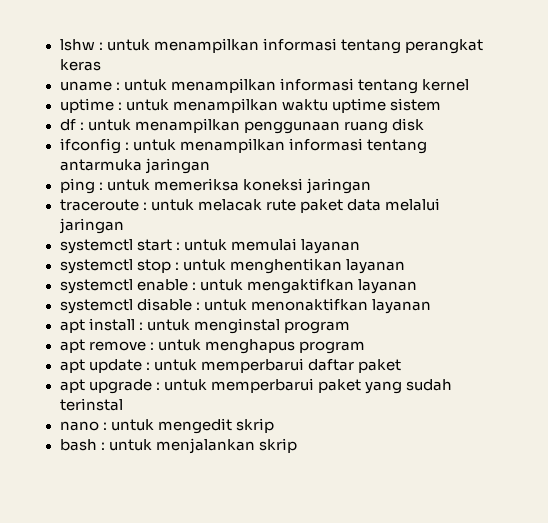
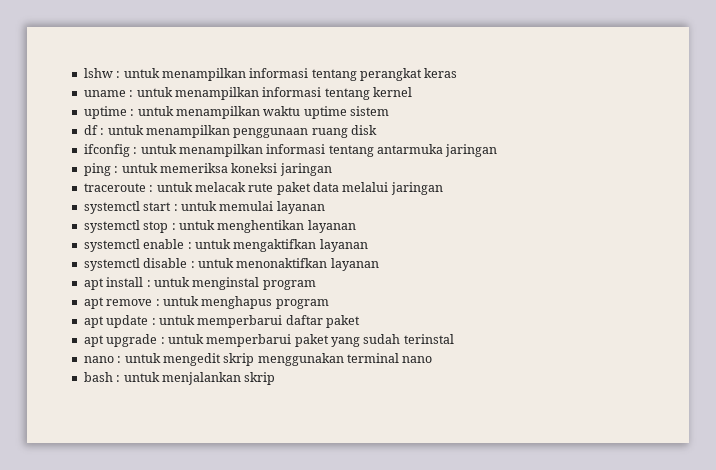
- nano : untuk mengedit skrip
+ nano : untuk mengedit skrip menggunakan terminal nano

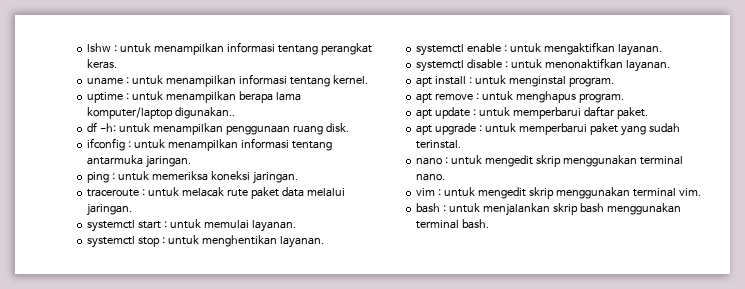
- lshw : untuk menampilkan informasi tentang perangkat keras
+ lshw : untuk menampilkan informasi tentang perangkat keras.
- uname : untuk menampilkan informasi tentang kernel
+ uname : untuk menampilkan informasi tentang kernel.
- uptime : untuk menampilkan waktu uptime sistem
+ uptime : untuk menampilkan berapa lama komputer/laptop digunakan..
- df : untuk menampilkan penggunaan ruang disk
+ df -h: untuk menampilkan penggunaan ruang disk.
- ifconfig : untuk menampilkan informasi tentang antarmuka jaringan
+ ifconfig : untuk menampilkan informasi tentang antarmuka jaringan.
- ping : untuk memeriksa koneksi jaringan
+ ping : untuk memeriksa koneksi jaringan.
- traceroute : untuk melacak rute paket data melalui jaringan
+ traceroute : untuk melacak rute paket data melalui jaringan.
- systemctl start : untuk memulai layanan
+ systemctl start : untuk memulai layanan.
- systemctl stop : untuk menghentikan layanan
+ systemctl stop : untuk menghentikan layanan.
- systemctl enable : untuk mengaktifkan layanan
+ systemctl enable : untuk mengaktifkan layanan.
- systemctl disable : untuk menonaktifkan layanan
+ systemctl disable : untuk menonaktifkan layanan.
- apt install : untuk menginstal program
+ apt install : untuk menginstal program.
- apt remove : untuk menghapus program
+ apt remove : untuk menghapus program.
- apt update : untuk memperbarui daftar paket
+ apt update : untuk memperbarui daftar paket.
- apt upgrade : untuk memperbarui paket yang sudah terinstal
+ apt upgrade : untuk memperbarui paket yang sudah terinstal.
- nano : untuk mengedit skrip menggunakan terminal nano
+ nano : untuk mengedit skrip menggunakan terminal nano.
+ vim : untuk mengedit skrip menggunakan terminal vim.
- bash : untuk menjalankan skrip
+ bash : untuk menjalankan skrip bash menggunakan terminal bash.

